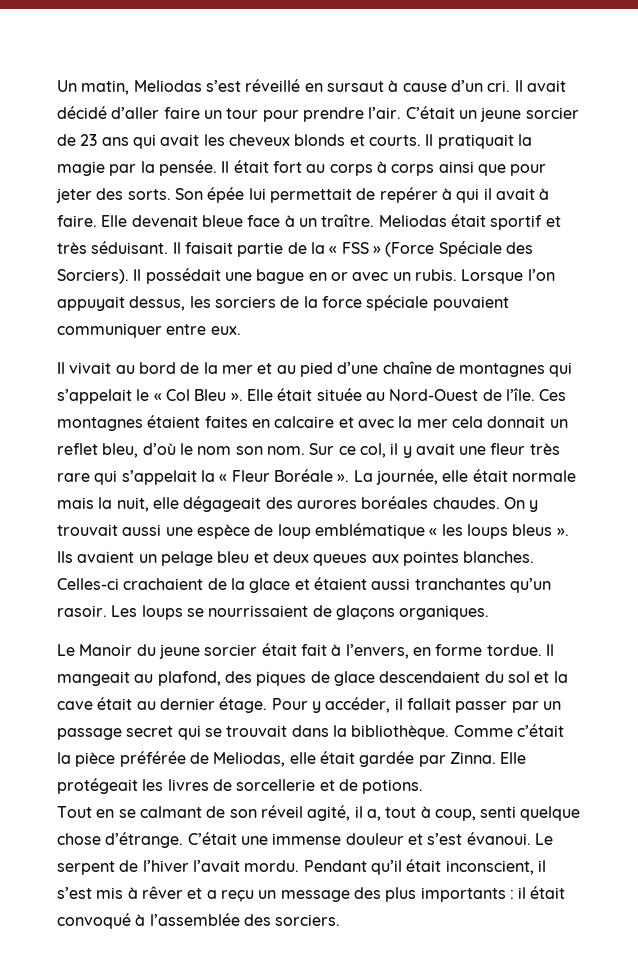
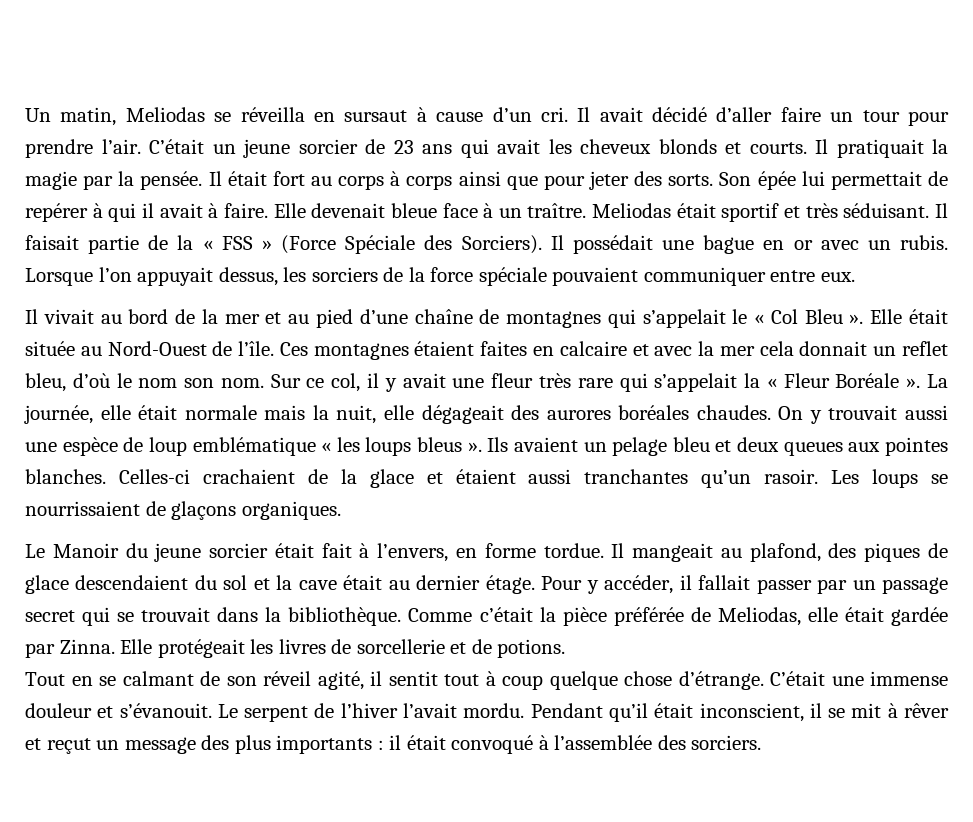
- Un matin, Meliodas s’est réveillé en sursaut à cause d’un cri.
+ Un matin, Meliodas se réveilla en sursaut à cause d’un cri.
- Tout en se calmant de son réveil agité, il a, tout à coup, senti quelque chose d’étrange.
+ Tout en se calmant de son réveil agité, il sentit tout à coup quelque chose d’étrange.
- C’était une immense douleur et s’est évanoui.
+ C’était une immense douleur et s’évanouit.
- Pendant qu’il était inconscient, il s’est mis à rêver et a reçu un message des plus importants : il était convoqué à l’assemblée des sorciers.
+ Pendant qu’il était inconscient, il se mit à rêver et reçut un message des plus importants : il était convoqué à l’assemblée des sorciers.

